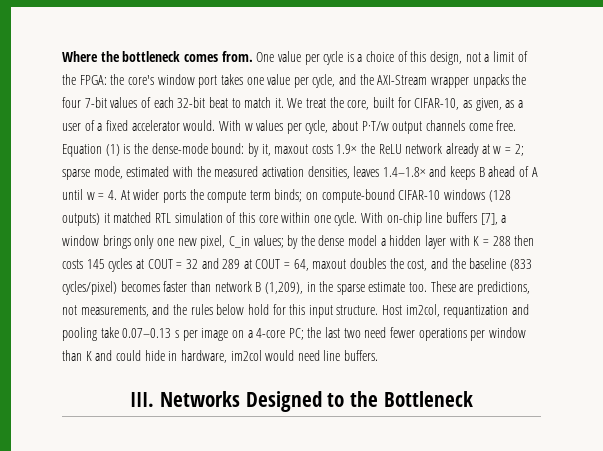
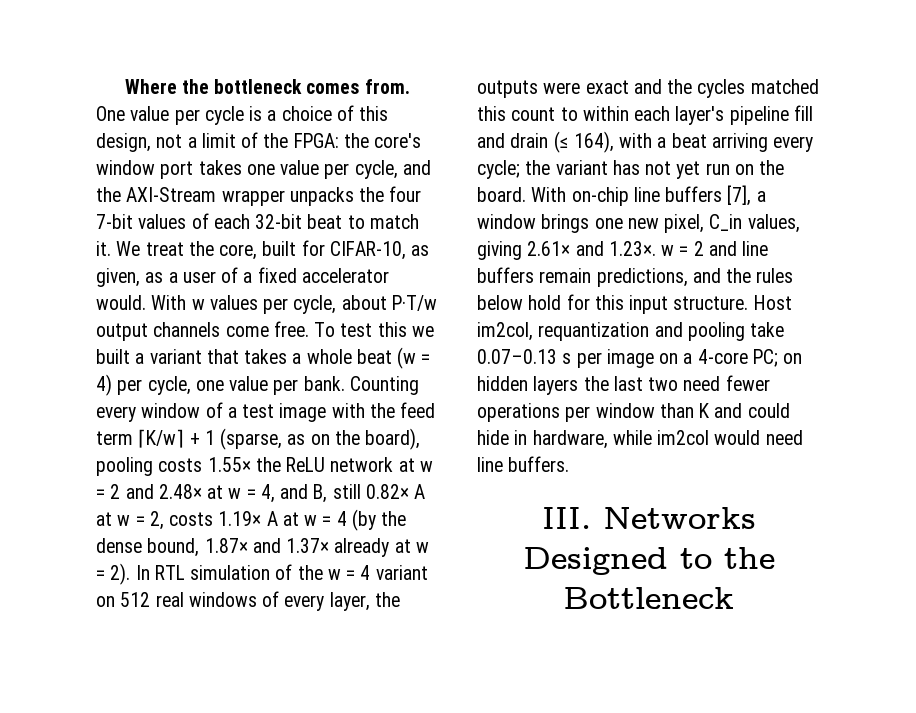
- Equation (1) is the dense-mode bound: by it, maxout costs 1.9× the ReLU network already at w = 2; sparse mode, estimated with the measured activation densities, leaves 1.4–1.8× and keeps B ahead of A until w = 4. At wider ports the compute term binds; on compute-bound CIFAR-10 windows (128 outputs) it matched RTL simulation of this core within one cycle.
+ To test this we built a variant that takes a whole beat (w = 4) per cycle, one value per bank. Counting every window of a test image with the feed term ⌈K/w⌉ + 1 (sparse, as on the board), pooling costs 1.55× the ReLU network at w = 2 and 2.48× at w = 4, and B, still 0.82× A at w = 2, costs 1.19× A at w = 4 (by the dense bound, 1.87× and 1.37× already at w = 2). In RTL simulation of the w = 4 variant on 512 real windows of every layer, the outputs were exact and the cycles matched this count to within each layer's pipeline fill and drain (≤ 164), with a beat arriving every cycle; the variant has not yet run on the board.
- With on-chip line buffers [7], a window brings only one new pixel, C_in values; by the dense model a hidden layer with K = 288 then costs 145 cycles at COUT = 32 and 289 at COUT = 64, maxout doubles the cost, and the baseline (833 cycles/pixel) becomes faster than network B (1,209), in the sparse estimate too. These are predictions, not measurements, and the rules below hold for this input structure.
+ With on-chip line buffers [7], a window brings one new pixel, C_in values, giving 2.61× and 1.23×. w = 2 and line buffers remain predictions, and the rules below hold for this input structure.
- Host im2col, requantization and pooling take 0.07–0.13 s per image on a 4-core PC; the last two need fewer operations per window than K and could hide in hardware, im2col would need line buffers.
+ Host im2col, requantization and pooling take 0.07–0.13 s per image on a 4-core PC; on hidden layers the last two need fewer operations per window than K and could hide in hardware, while im2col would need line buffers.

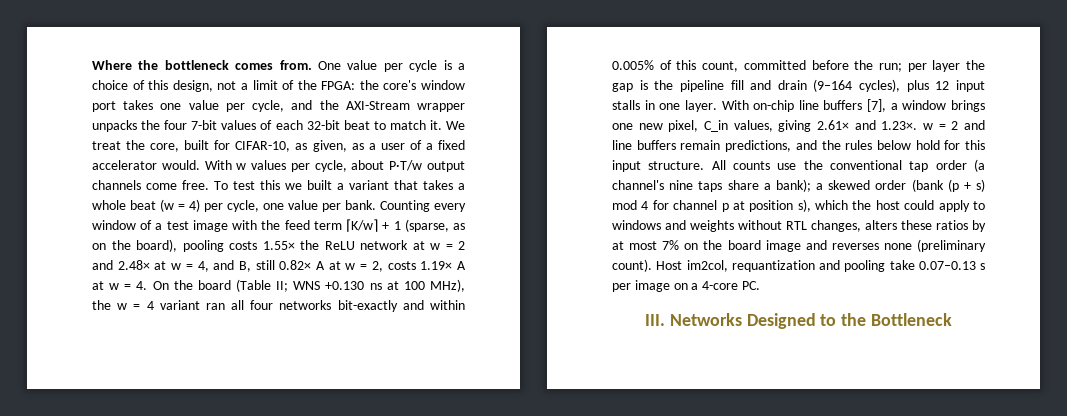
- Counting every window of a test image with the feed term ⌈K/w⌉ + 1 (sparse, as on the board), pooling costs 1.55× the ReLU network at w = 2 and 2.48× at w = 4, and B, still 0.82× A at w = 2, costs 1.19× A at w = 4 (by the dense bound, 1.87× and 1.37× already at w = 2). In RTL simulation of the w = 4 variant on 512 real windows of every layer, the outputs were exact and the cycles matched this count to within each layer's pipeline fill and drain (≤ 164), with a beat arriving every cycle; the variant has not yet run on the board.
+ Counting every window of a test image with the feed term ⌈K/w⌉ + 1 (sparse, as on the board), pooling costs 1.55× the ReLU network at w = 2 and 2.48× at w = 4, and B, still 0.82× A at w = 2, costs 1.19× A at w = 4. On the board (Table II; WNS +0.130 ns at 100 MHz), the w = 4 variant ran all four networks bit-exactly and within 0.005% of this count, committed before the run; per layer the gap is the pipeline fill and drain (9–164 cycles), plus 12 input stalls in one layer.
+ All counts use the conventional tap order (a channel's nine taps share a bank); a skewed order (bank (p + s) mod 4 for channel p at position s), which the host could apply to windows and weights without RTL changes, alters these ratios by at most 7% on the board image and reverses none (preliminary count).
- Host im2col, requantization and pooling take 0.07–0.13 s per image on a 4-core PC; on hidden layers the last two need fewer operations per window than K and could hide in hardware, while im2col would need line buffers.
+ Host im2col, requantization and pooling take 0.07–0.13 s per image on a 4-core PC.

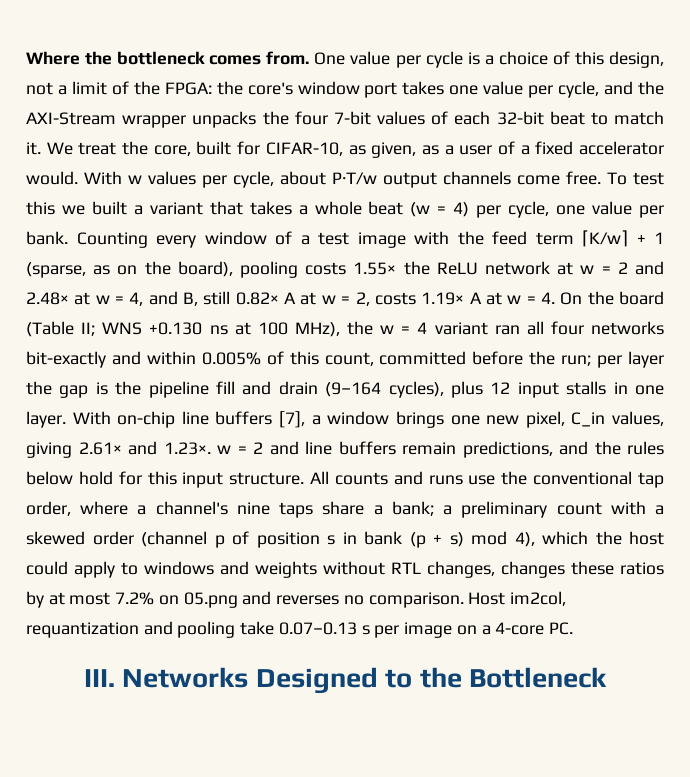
- All counts use the conventional tap order (a channel's nine taps share a bank); a skewed order (bank (p + s) mod 4 for channel p at position s), which the host could apply to windows and weights without RTL changes, alters these ratios by at most 7% on the board image and reverses none (preliminary count).
+ All counts and runs use the conventional tap order, where a channel's nine taps share a bank; a preliminary count with a skewed order (channel p of position s in bank (p + s) mod 4), which the host could apply to windows and weights without RTL changes, changes these ratios by at most 7.2% on 05.png and reverses no comparison.

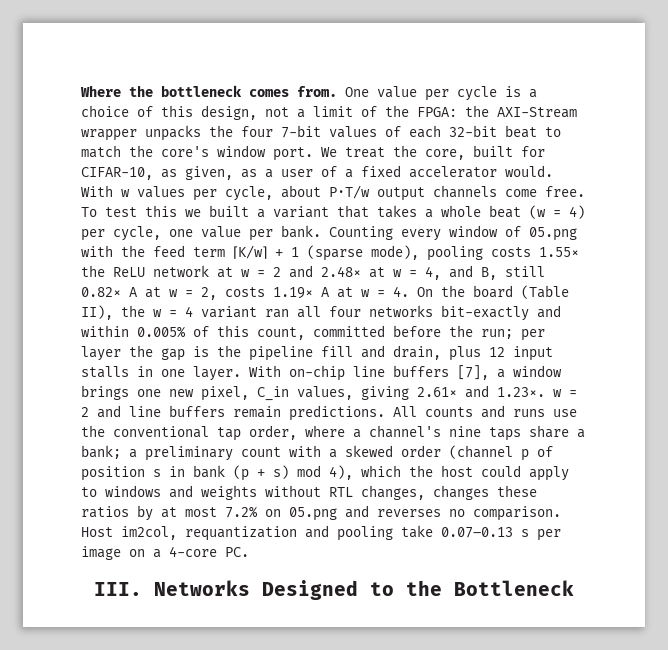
- One value per cycle is a choice of this design, not a limit of the FPGA: the core's window port takes one value per cycle, and the AXI-Stream wrapper unpacks the four 7-bit values of each 32-bit beat to match it.
+ One value per cycle is a choice of this design, not a limit of the FPGA: the AXI-Stream wrapper unpacks the four 7-bit values of each 32-bit beat to match the core's window port.
- Counting every window of a test image with the feed term ⌈K/w⌉ + 1 (sparse, as on the board), pooling costs 1.55× the ReLU network at w = 2 and 2.48× at w = 4, and B, still 0.82× A at w = 2, costs 1.19× A at w = 4. On the board (Table II; WNS +0.130 ns at 100 MHz), the w = 4 variant ran all four networks bit-exactly and within 0.005% of this count, committed before the run;
+ Counting every window of 05.png with the feed term ⌈K/w⌉ + 1 (sparse mode), pooling costs 1.55× the ReLU network at w = 2 and 2.48× at w = 4, and B, still 0.82× A at w = 2, costs 1.19× A at w = 4. On the board (Table II), the w = 4 variant ran all four networks bit-exactly and within 0.005% of this count, committed before the run;
- per layer the gap is the pipeline fill and drain (9–164 cycles), plus 12 input stalls in one layer.
+ per layer the gap is the pipeline fill and drain, plus 12 input stalls in one layer.
- With on-chip line buffers [7], a window brings one new pixel, C_in values, giving 2.61× and 1.23×. w = 2 and line buffers remain predictions, and the rules below hold for this input structure.
+ With on-chip line buffers [7], a window brings one new pixel, C_in values, giving 2.61× and 1.23×. w = 2 and line buffers remain predictions.

